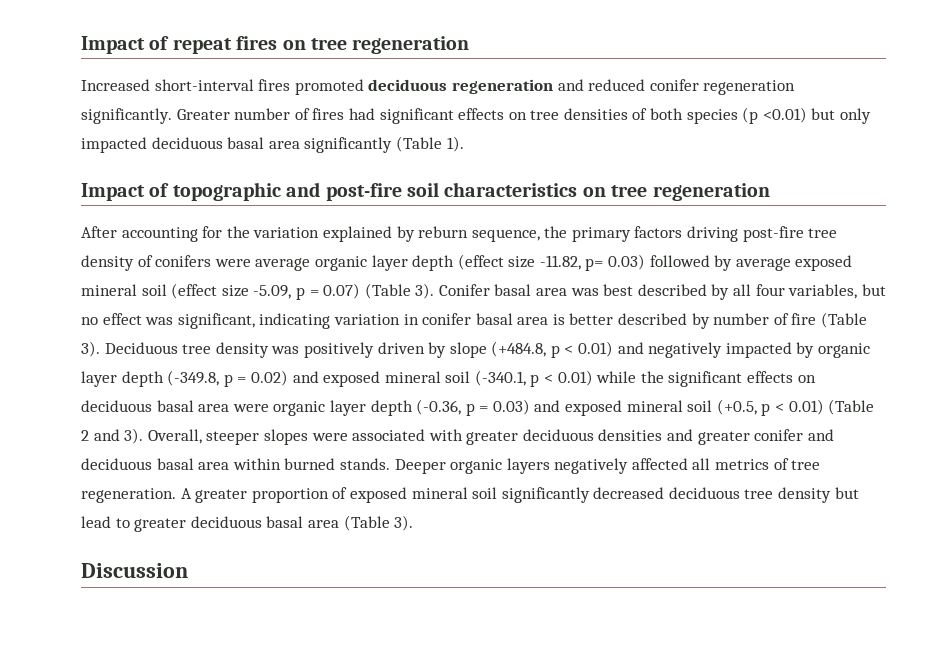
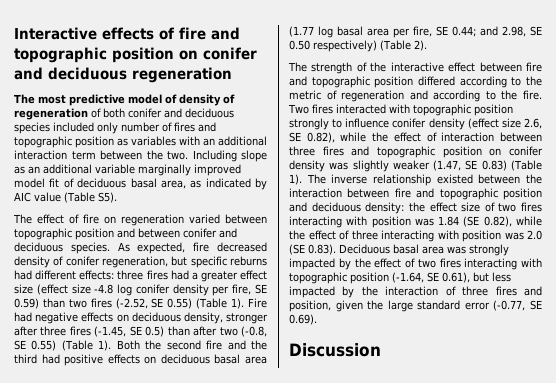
- Impact of repeat fires on tree regeneration
- Increased short-interval fires promoted deciduous regeneration and reduced conifer regeneration significantly. Greater number of fires had significant effects on tree densities of both species (p <0.01) but only impacted deciduous basal area significantly (Table 1).
- Impact of topographic and post-fire soil characteristics on tree regeneration
- After accounting for the variation explained by reburn sequence, the primary factors driving post-fire tree density of conifers were average organic layer depth (effect size -11.82, p= 0.03) followed by average exposed mineral soil (effect size -5.09, p = 0.07) (Table 3). Conifer basal area was best described by all four variables, but no effect was significant, indicating variation in conifer basal area is better described by number of fire (Table 3). Deciduous tree density was positively driven by slope (+484.8, p < 0.01) and negatively impacted by organic layer depth (-349.8, p = 0.02) and exposed mineral soil (-340.1, p < 0.01) while the significant effects on deciduous basal area were organic layer depth (-0.36, p = 0.03) and exposed mineral soil (+0.5, p < 0.01) (Table 2 and 3). Overall, steeper slopes were associated with greater deciduous densities and greater conifer and deciduous basal area within burned stands. Deeper organic layers negatively affected all metrics of tree regeneration. A greater proportion of exposed mineral soil significantly decreased deciduous tree density but lead to greater deciduous basal area (Table 3).
+ Interactive effects of fire and topographic position on conifer and deciduous regeneration
+ The most predictive model of density of regeneration of both conifer and deciduous species included only number of fires and topographic position as variables with an additional interaction term between the two. Including slope as an additional variable marginally improved model fit of deciduous basal area, as indicated by AIC value (Table S5).
+ The effect of fire on regeneration varied between topographic position and between conifer and deciduous species. As expected, fire decreased density of conifer regeneration, but specific reburns had different effects: three fires had a greater effect size (effect size -4.8 log conifer density per fire, SE 0.59) than two fires (-2.52, SE 0.55) (Table 1). Fire had negative effects on deciduous density, stronger after three fires (-1.45, SE 0.5) than after two (-0.8, SE 0.55) (Table 1). Both the second fire and the third had positive effects on deciduous basal area (1.77 log basal area per fire, SE 0.44; and 2.98, SE 0.50 respectively) (Table 2).
+ The strength of the interactive effect between fire and topographic position differed according to the metric of regeneration and according to the fire. Two fires interacted with topographic position strongly to influence conifer density (effect size 2.6, SE 0.82), while the effect of interaction between three fires and topographic position on conifer density was slightly weaker (1.47, SE 0.83) (Table 1). The inverse relationship existed between the interaction between fire and topographic position and deciduous density: the effect size of two fires interacting with position was 1.84 (SE 0.82), while the effect of three interacting with position was 2.0 (SE 0.83). Deciduous basal area was strongly impacted by the effect of two fires interacting with topographic position (-1.64, SE 0.61), but less impacted by the interaction of three fires and position, given the large standard error (-0.77, SE 0.69).

